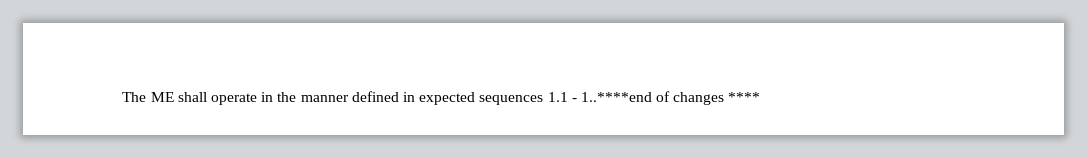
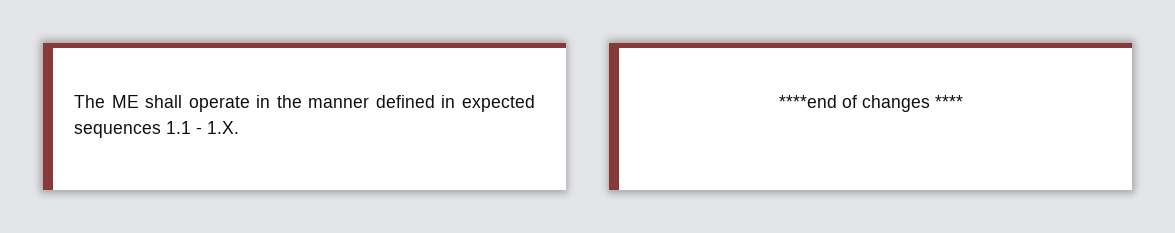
- The ME shall operate in the manner defined in expected sequences 1.1 - 1..****end of changes ****
+ The ME shall operate in the manner defined in expected sequences 1.1 - 1.X.
+ ****end of changes ****

